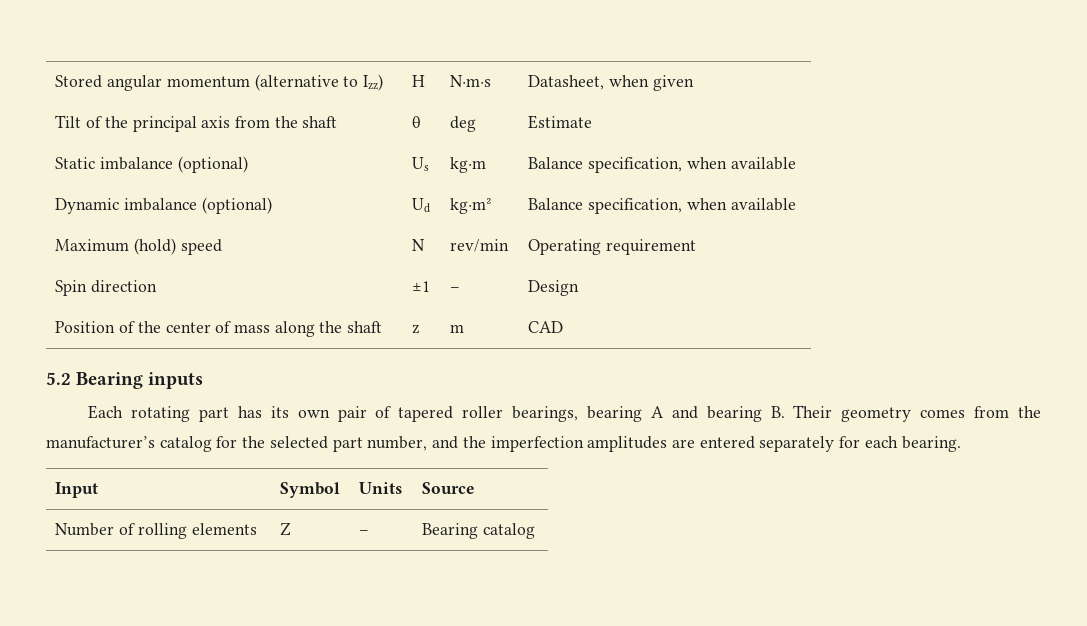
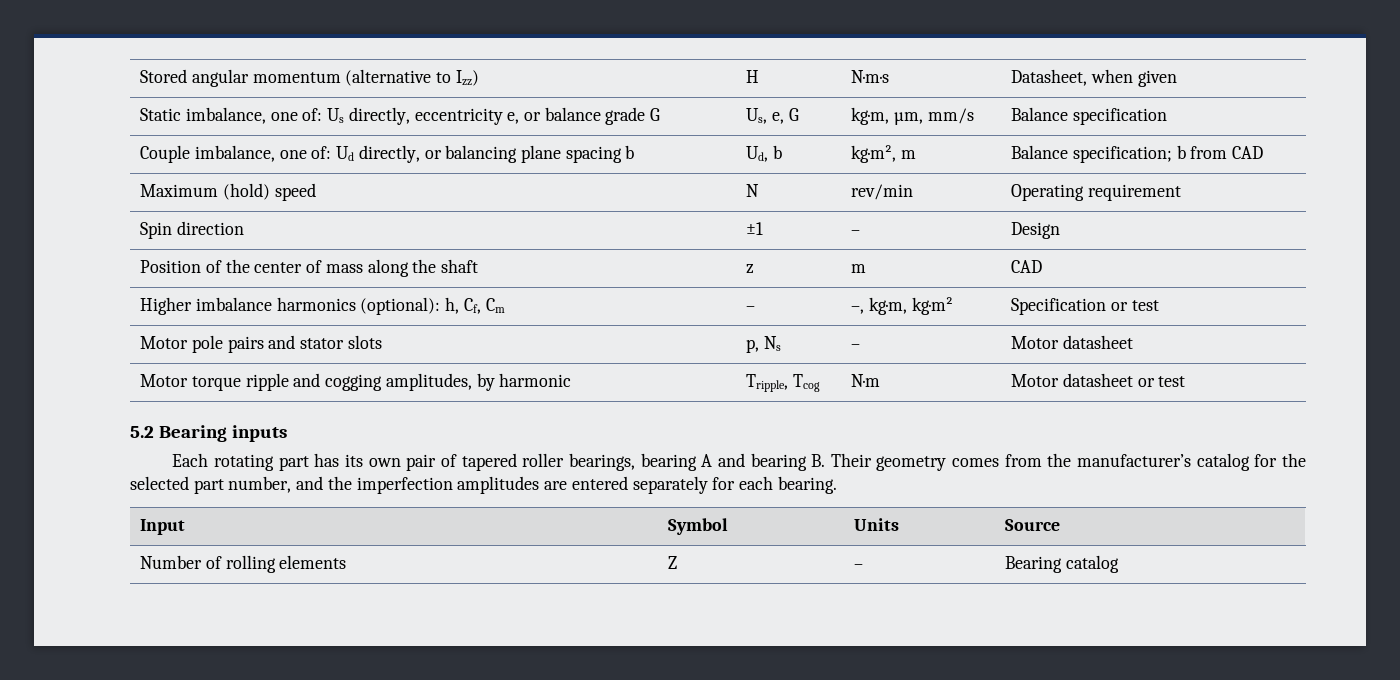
- Tilt of the principal axis from the shaft | θ | deg | Estimate
- Static imbalance (optional) | Us | kg·m | Balance specification, when available
- Dynamic imbalance (optional) | Ud | kg·m² | Balance specification, when available
+ Static imbalance, one of: Us directly, eccentricity e, or balance grade G | Us, e, G | kg·m, µm, mm/s | Balance specification
+ Couple imbalance, one of: Ud directly, or balancing plane spacing b | Ud, b | kg·m², m | Balance specification; b from CAD
+ Higher imbalance harmonics (optional): h, Cf, Cm | – | –, kg·m, kg·m² | Specification or test
+ Motor pole pairs and stator slots | p, Ns | – | Motor datasheet
+ Motor torque ripple and cogging amplitudes, by harmonic | Tripple, Tcog | N·m | Motor datasheet or test

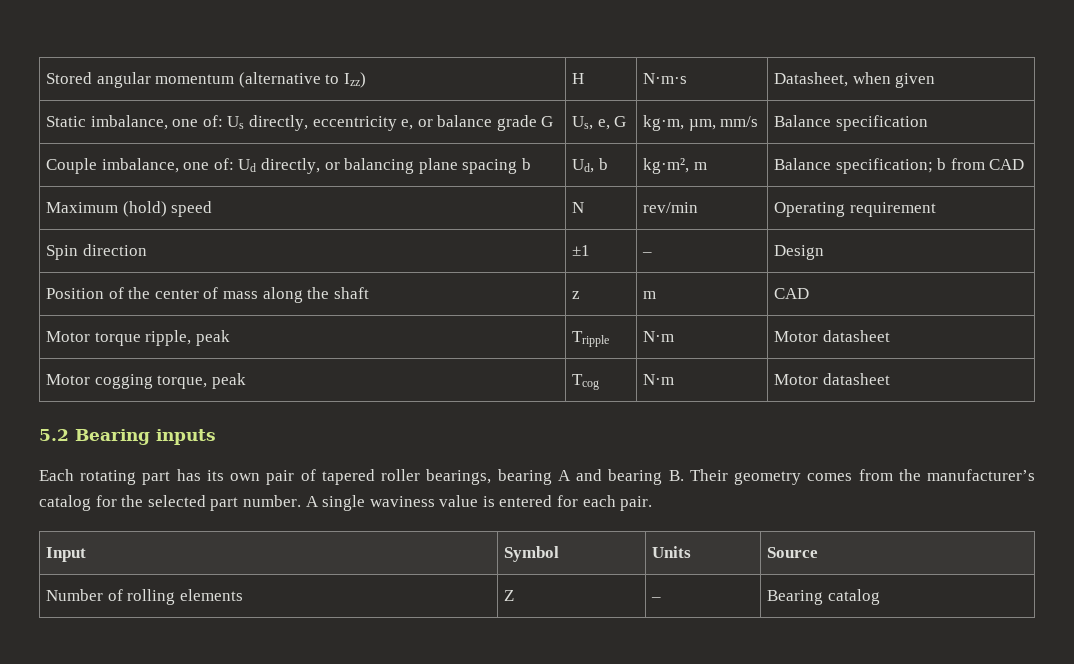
- Higher imbalance harmonics (optional): h, Cf, Cm | – | –, kg·m, kg·m² | Specification or test
- Motor pole pairs and stator slots | p, Ns | – | Motor datasheet
- Motor torque ripple and cogging amplitudes, by harmonic | Tripple, Tcog | N·m | Motor datasheet or test
+ Motor torque ripple, peak | Tripple | N·m | Motor datasheet
+ Motor cogging torque, peak | Tcog | N·m | Motor datasheet
- Each rotating part has its own pair of tapered roller bearings, bearing A and bearing B. Their geometry comes from the manufacturer’s catalog for the selected part number, and the imperfection amplitudes are entered separately for each bearing.
+ Each rotating part has its own pair of tapered roller bearings, bearing A and bearing B. Their geometry comes from the manufacturer’s catalog for the selected part number. A single waviness value is entered for each pair.

